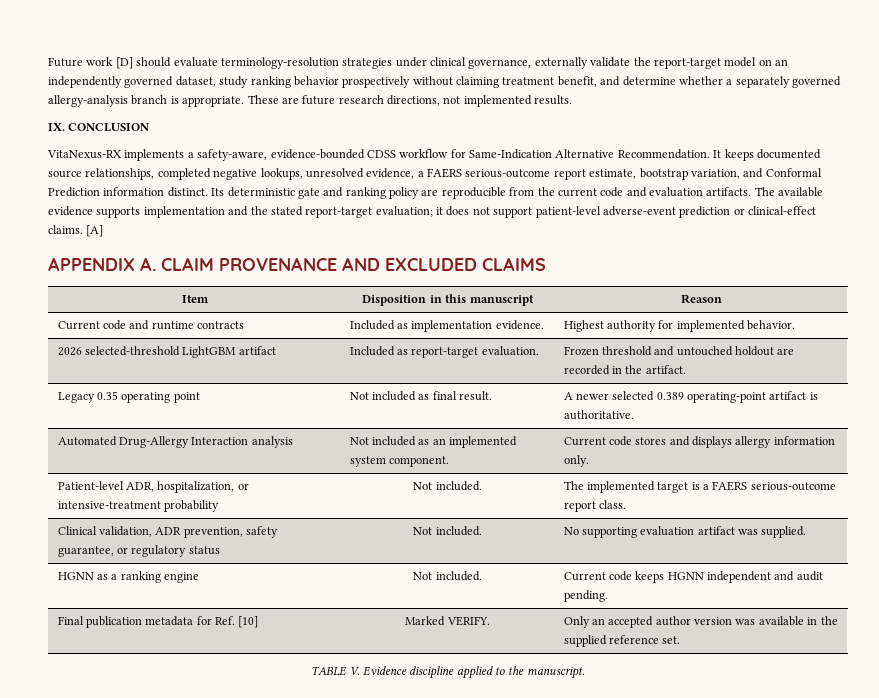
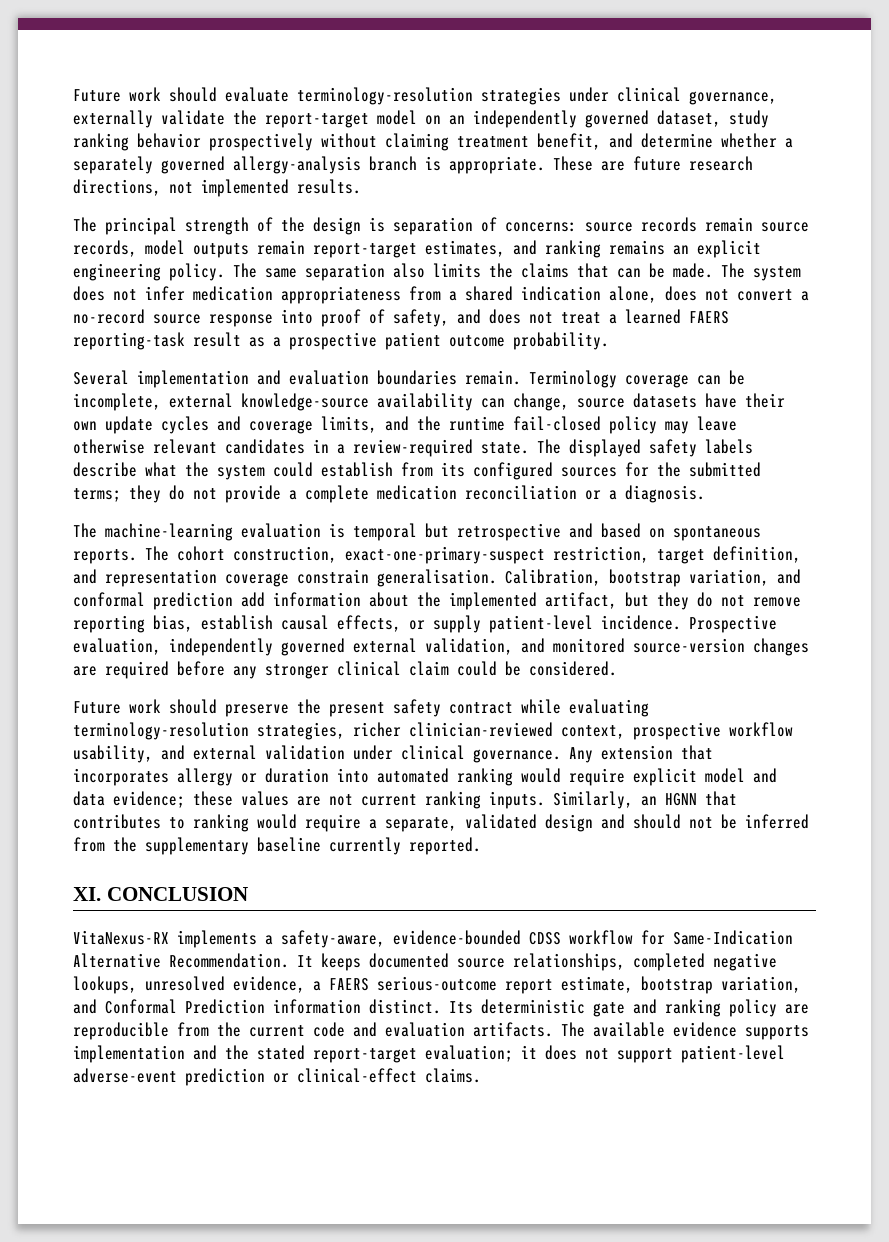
- Future work [D] should evaluate terminology-resolution strategies under clinical governance, externally validate the report-target model on an independently governed dataset, study ranking behavior prospectively without claiming treatment benefit, and determine whether a separately governed allergy-analysis branch is appropriate.
+ Future work should evaluate terminology-resolution strategies under clinical governance, externally validate the report-target model on an independently governed dataset, study ranking behavior prospectively without claiming treatment benefit, and determine whether a separately governed allergy-analysis branch is appropriate.
- IX. CONCLUSION
+ The principal strength of the design is separation of concerns: source records remain source records, model outputs remain report-target estimates, and ranking remains an explicit engineering policy. The same separation also limits the claims that can be made. The system does not infer medication appropriateness from a shared indication alone, does not convert a no-record source response into proof of safety, and does not treat a learned FAERS reporting-task result as a prospective patient outcome probability.
+ Several implementation and evaluation boundaries remain. Terminology coverage can be incomplete, external knowledge-source availability can change, source datasets have their own update cycles and coverage limits, and the runtime fail-closed policy may leave otherwise relevant candidates in a review-required state. The displayed safety labels describe what the system could establish from its configured sources for the submitted terms; they do not provide a complete medication reconciliation or a diagnosis.
+ The machine-learning evaluation is temporal but retrospective and based on spontaneous reports. The cohort construction, exact-one-primary-suspect restriction, target definition, and representation coverage constrain generalisation. Calibration, bootstrap variation, and conformal prediction add information about the implemented artifact, but they do not remove reporting bias, establish causal effects, or supply patient-level incidence. Prospective evaluation, independently governed external validation, and monitored source-version changes are required before any stronger clinical claim could be considered.
+ Future work should preserve the present safety contract while evaluating terminology-resolution strategies, richer clinician-reviewed context, prospective workflow usability, and external validation under clinical governance. Any extension that incorporates allergy or duration into automated ranking would require explicit model and data evidence; these values are not current ranking inputs. Similarly, an HGNN that contributes to ranking would require a separate, validated design and should not be inferred from the supplementary baseline currently reported.
+ XI. CONCLUSION
- [A]
- APPENDIX A. CLAIM PROVENANCE AND EXCLUDED CLAIMS
- Item | Disposition in this manuscript | Reason
- Current code and runtime contracts | Included as implementation evidence. | Highest authority for implemented behavior.
- 2026 selected-threshold LightGBM artifact | Included as report-target evaluation. | Frozen threshold and untouched holdout are recorded in the artifact.
- Legacy 0.35 operating point | Not included as final result. | A newer selected 0.389 operating-point artifact is authoritative.
- Automated Drug-Allergy Interaction analysis | Not included as an implemented system component. | Current code stores and displays allergy information only.
- Patient-level ADR, hospitalization, or intensive-treatment probability | Not included. | The implemented target is a FAERS serious-outcome report class.
- Clinical validation, ADR prevention, safety guarantee, or regulatory status | Not included. | No supporting evaluation artifact was supplied.
- HGNN as a ranking engine | Not included. | Current code keeps HGNN independent and audit pending.
- Final publication metadata for Ref. [10] | Marked VERIFY. | Only an accepted author version was available in the supplied reference set.
- TABLE V. Evidence discipline applied to the manuscript.

